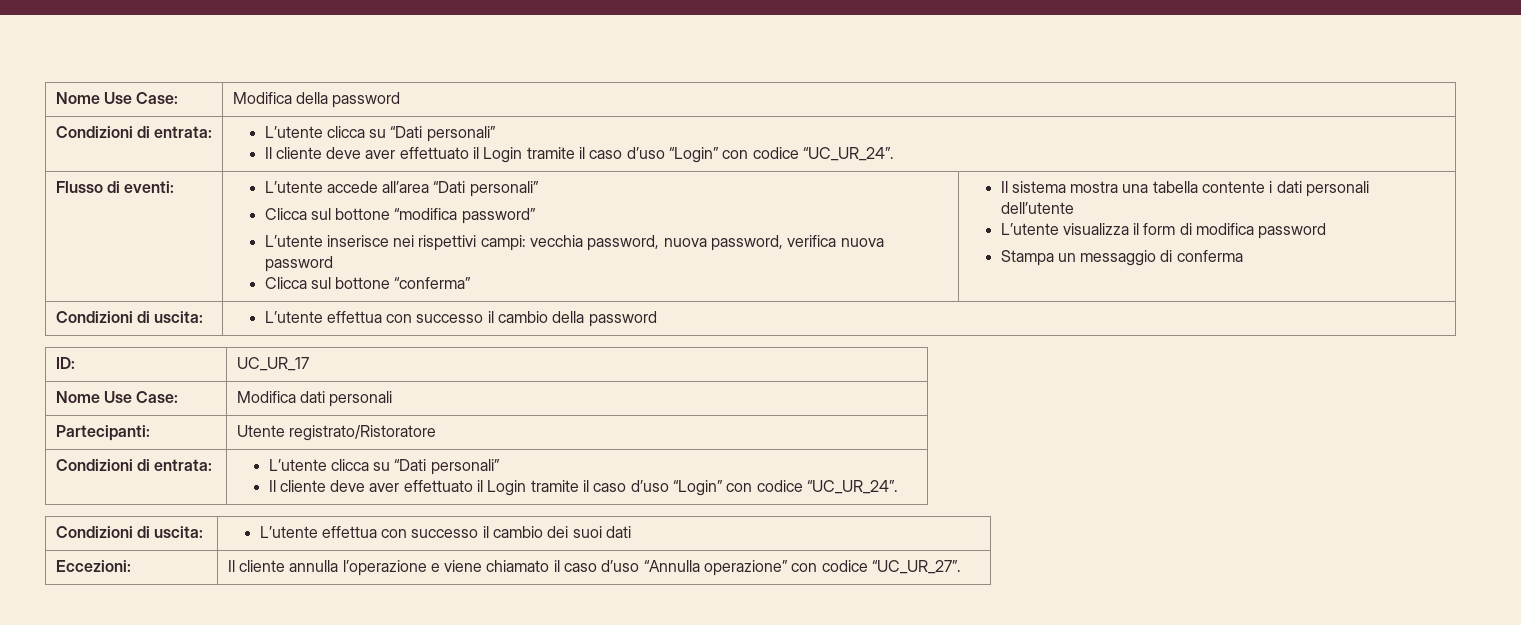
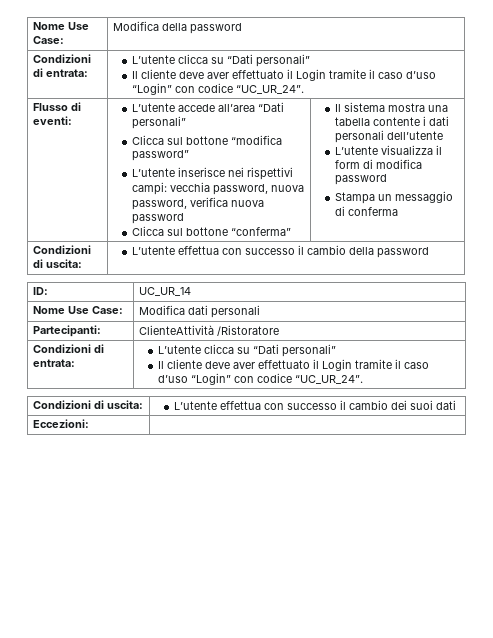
- ID: | UC_UR_17
+ ID: | UC_UR_14
- Partecipanti: | Utente registrato/Ristoratore
+ Partecipanti: | ClienteAttività /Ristoratore
- Eccezioni: | Il cliente annulla l’operazione e viene chiamato il caso d’uso “Annulla operazione” con codice “UC_UR_27”.
+ Eccezioni: |

